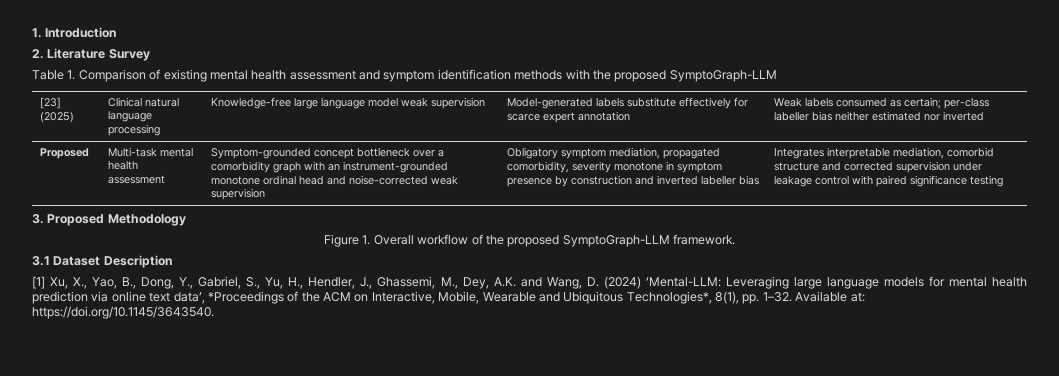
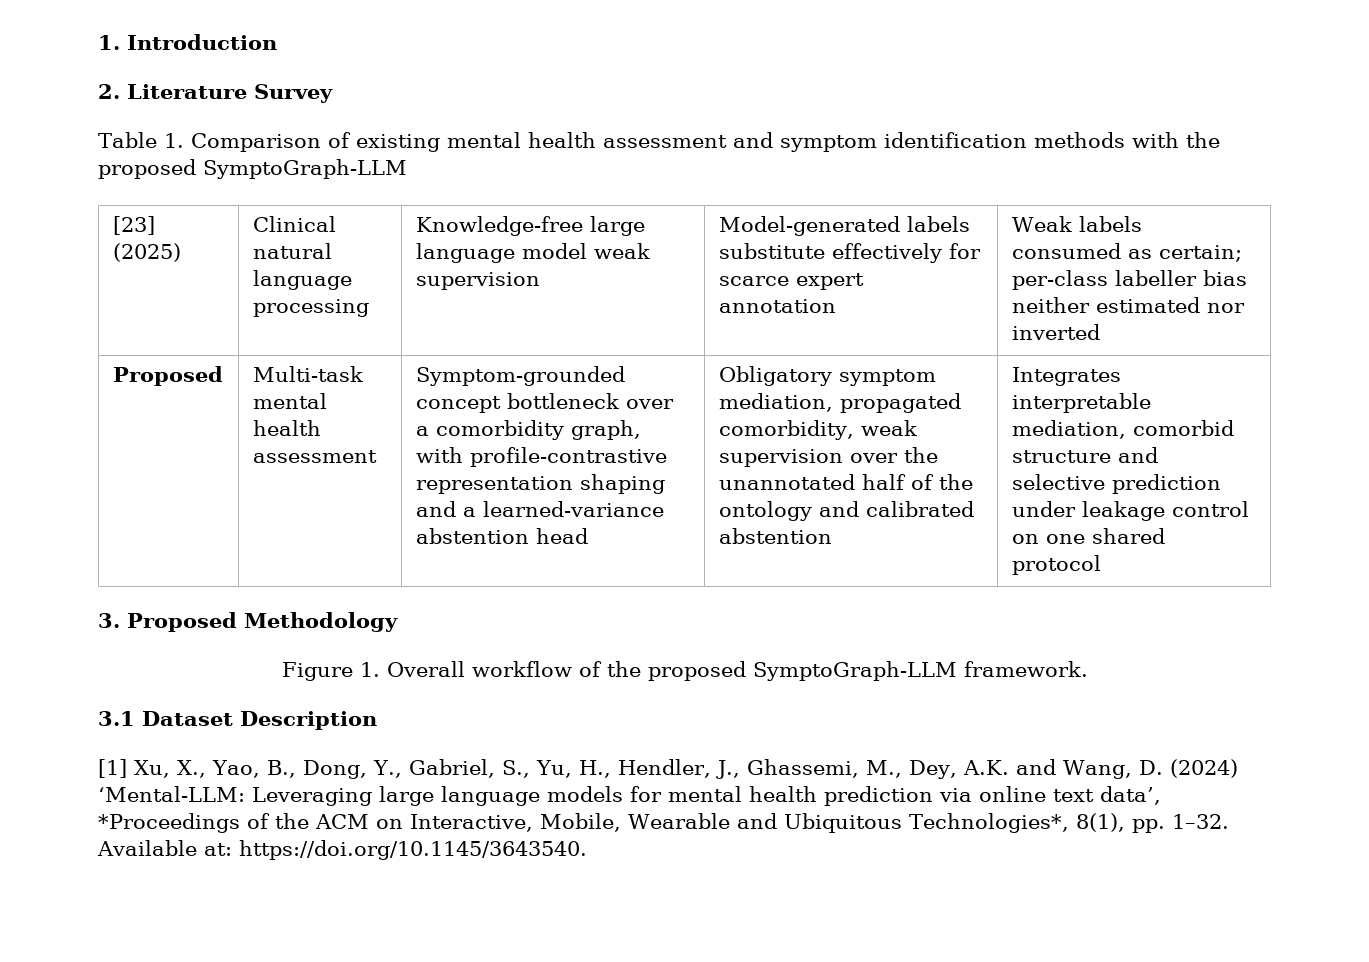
- Symptom-grounded concept bottleneck over a comorbidity graph with an instrument-grounded monotone ordinal head and noise-corrected weak supervision
+ Symptom-grounded concept bottleneck over a comorbidity graph, with profile-contrastive representation shaping and a learned-variance abstention head
- Obligatory symptom mediation, propagated comorbidity, severity monotone in symptom presence by construction and inverted labeller bias
+ Obligatory symptom mediation, propagated comorbidity, weak supervision over the unannotated half of the ontology and calibrated abstention
- Integrates interpretable mediation, comorbid structure and corrected supervision under leakage control with paired significance testing
+ Integrates interpretable mediation, comorbid structure and selective prediction under leakage control on one shared protocol

